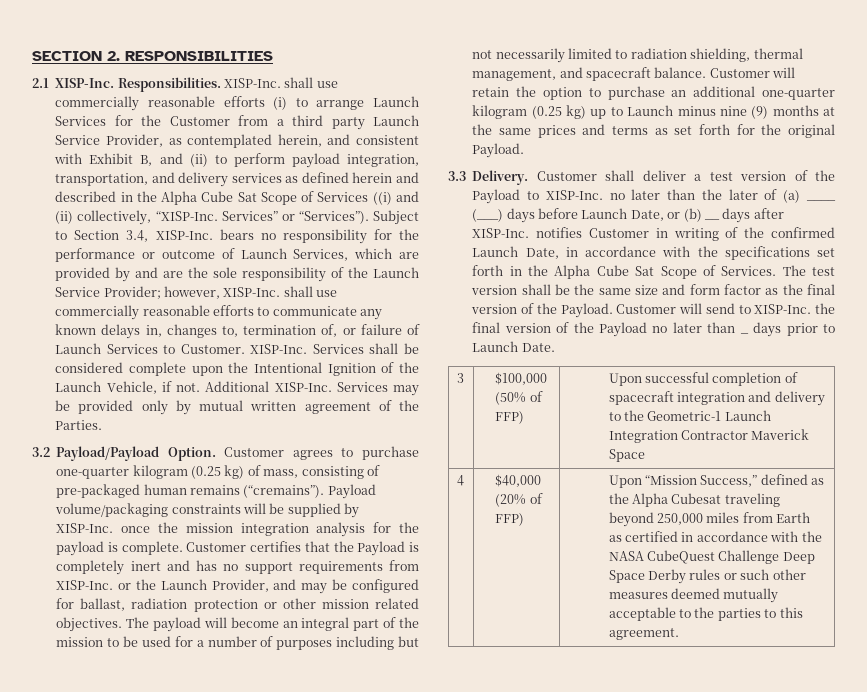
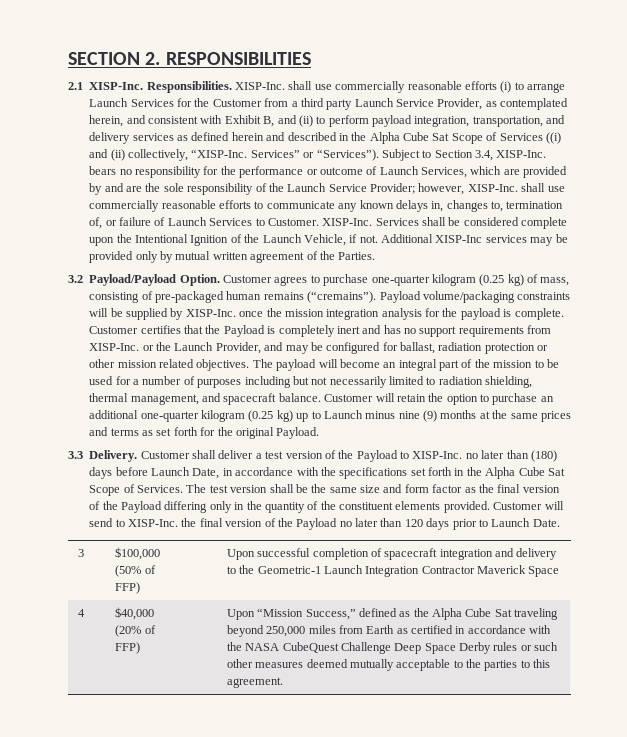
- Additional XISP-Inc. Services may be provided only by mutual written agreement of the Parties.
+ Additional XISP-Inc services may be provided only by mutual written agreement of the Parties.
- Customer shall deliver a test version of the Payload to XISP-Inc. no later than the later of (a) ____ (___) days before Launch Date, or (b) __ days after XISP-Inc. notifies Customer in writing of the confirmed Launch Date, in accordance with the specifications set forth in the Alpha Cube Sat Scope of Services.
+ Customer shall deliver a test version of the Payload to XISP-Inc. no later than (180) days before Launch Date, in accordance with the specifications set forth in the Alpha Cube Sat Scope of Services.
- The test version shall be the same size and form factor as the final version of the Payload.
+ The test version shall be the same size and form factor as the final version of the Payload differing only in the quantity of the constituent elements provided.
- Customer will send to XISP-Inc. the final version of the Payload no later than _ days prior to Launch Date.
+ Customer will send to XISP-Inc. the final version of the Payload no later than 120 days prior to Launch Date.
- Upon “Mission Success,” defined as the Alpha Cubesat traveling beyond 250,000 miles from Earth as certified in accordance with the NASA CubeQuest Challenge Deep Space Derby rules or such other measures deemed mutually acceptable to the parties to this agreement.
+ Upon “Mission Success,” defined as the Alpha Cube Sat traveling beyond 250,000 miles from Earth as certified in accordance with the NASA CubeQuest Challenge Deep Space Derby rules or such other measures deemed mutually acceptable to the parties to this agreement.

